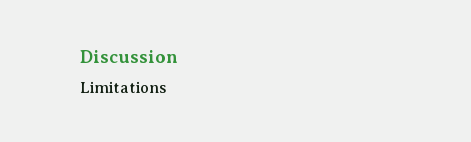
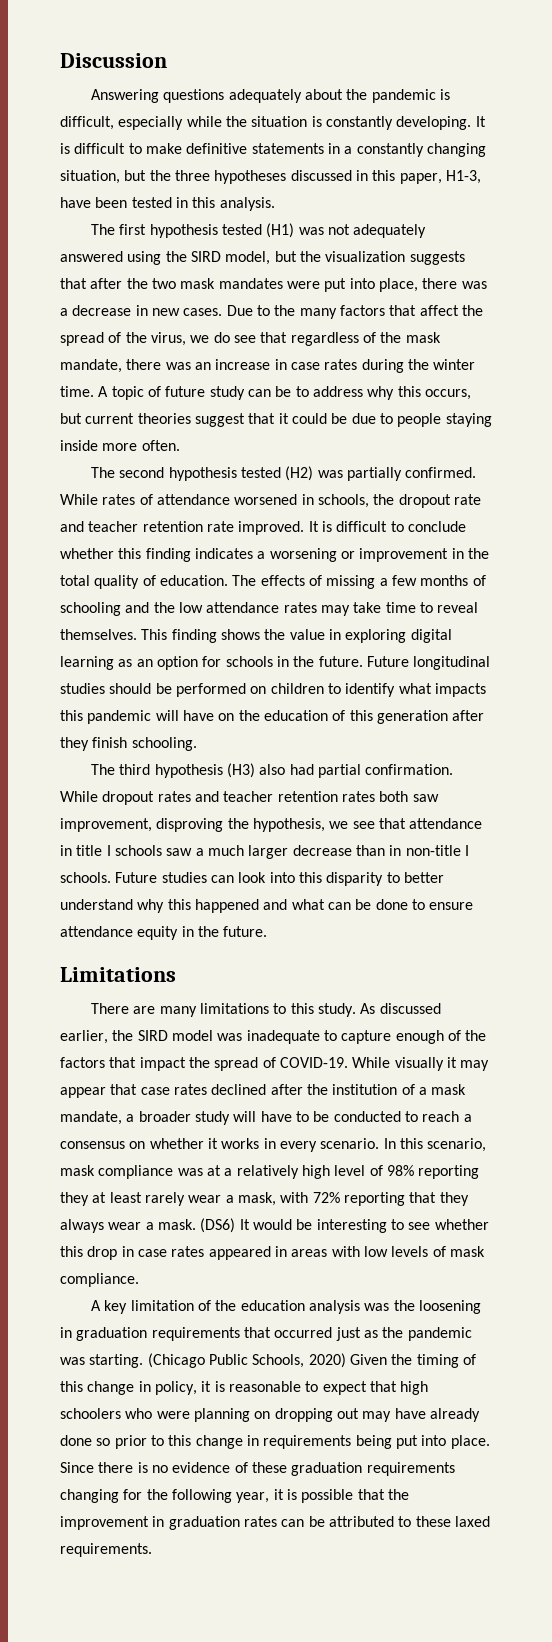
+ Answering questions adequately about the pandemic is difficult, especially while the situation is constantly developing. It is difficult to make definitive statements in a constantly changing situation, but the three hypotheses discussed in this paper, H1-3, have been tested in this analysis.
+ The first hypothesis tested (H1) was not adequately answered using the SIRD model, but the visualization suggests that after the two mask mandates were put into place, there was a decrease in new cases. Due to the many factors that affect the spread of the virus, we do see that regardless of the mask mandate, there was an increase in case rates during the winter time. A topic of future study can be to address why this occurs, but current theories suggest that it could be due to people staying inside more often.
+ The second hypothesis tested (H2) was partially confirmed. While rates of attendance worsened in schools, the dropout rate and teacher retention rate improved. It is difficult to conclude whether this finding indicates a worsening or improvement in the total quality of education. The effects of missing a few months of schooling and the low attendance rates may take time to reveal themselves. This finding shows the value in exploring digital learning as an option for schools in the future. Future longitudinal studies should be performed on children to identify what impacts this pandemic will have on the education of this generation after they finish schooling.
+ The third hypothesis (H3) also had partial confirmation. While dropout rates and teacher retention rates both saw improvement, disproving the hypothesis, we see that attendance in title I schools saw a much larger decrease than in non-title I schools. Future studies can look into this disparity to better understand why this happened and what can be done to ensure attendance equity in the future.
  Limitations
+ There are many limitations to this study. As discussed earlier, the SIRD model was inadequate to capture enough of the factors that impact the spread of COVID-19. While visually it may appear that case rates declined after the institution of a mask mandate, a broader study will have to be conducted to reach a consensus on whether it works in every scenario. In this scenario, mask compliance was at a relatively high level of 98% reporting they at least rarely wear a mask, with 72% reporting that they always wear a mask. (DS6) It would be interesting to see whether this drop in case rates appeared in areas with low levels of mask compliance.
+ A key limitation of the education analysis was the loosening in graduation requirements that occurred just as the pandemic was starting. (Chicago Public Schools, 2020) Given the timing of this change in policy, it is reasonable to expect that high schoolers who were planning on dropping out may have already done so prior to this change in requirements being put into place. Since there is no evidence of these graduation requirements changing for the following year, it is possible that the improvement in graduation rates can be attributed to these laxed requirements.

